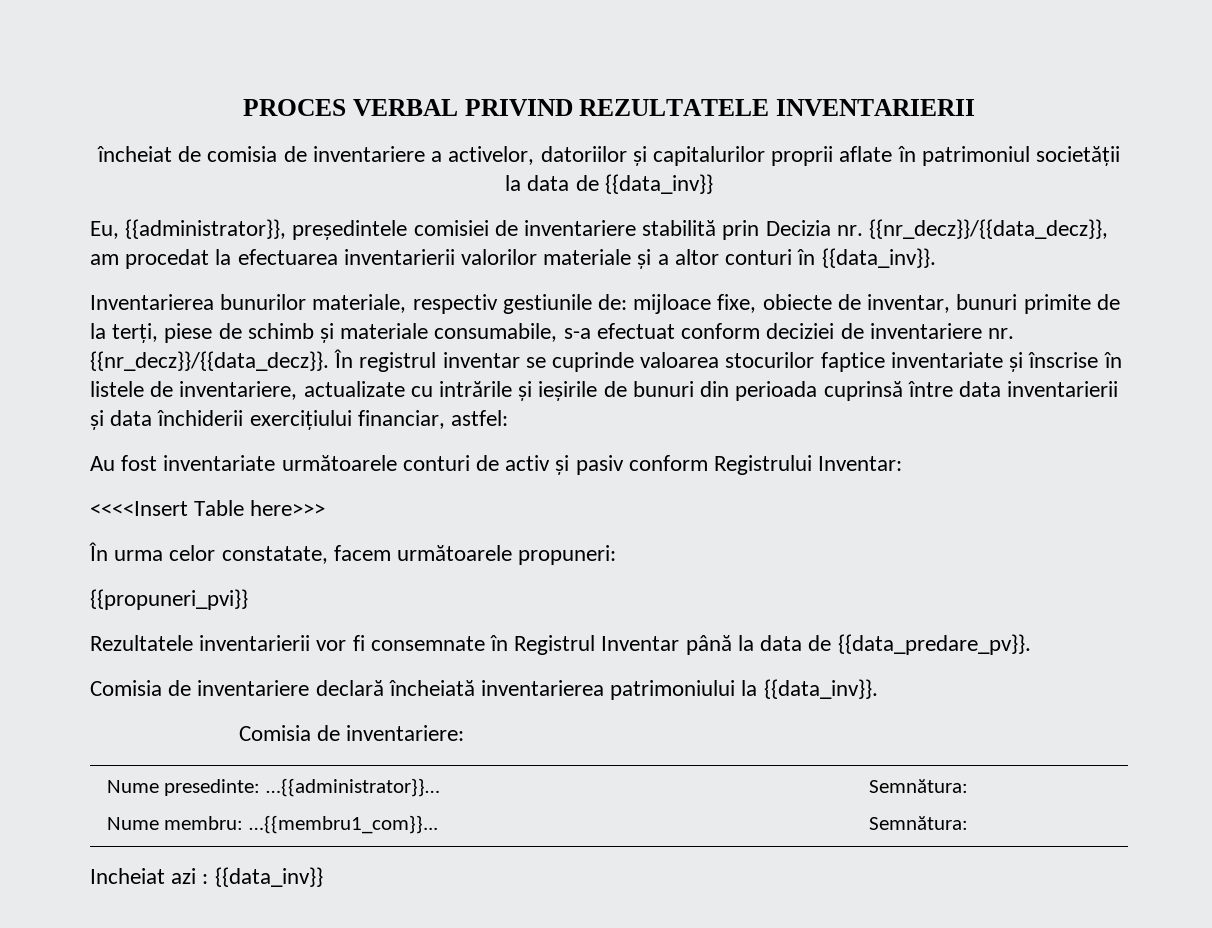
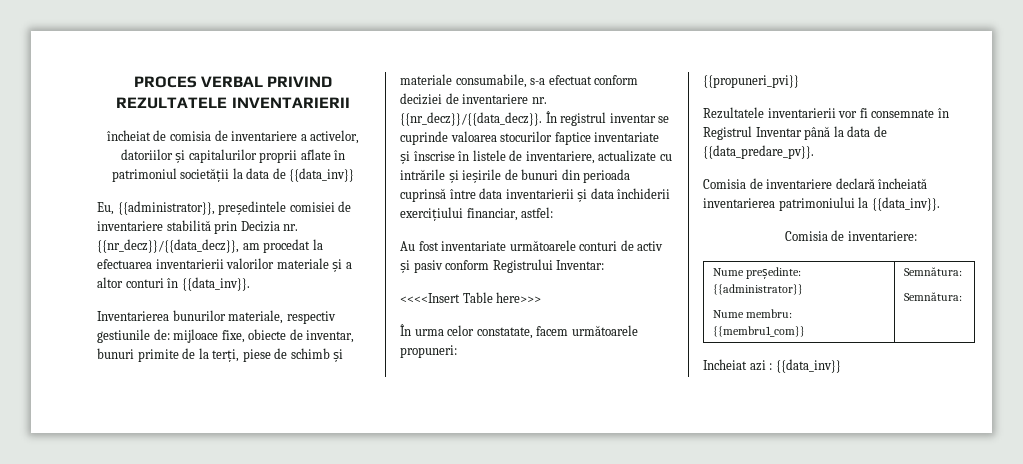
- Nume presedinte: …{{administrator}}…
- Nume membru: …{{membru1_com}}... | Semnătura:
+ Nume președinte: {{administrator}}
+ Nume membru: {{membru1_com}} | Semnătura:

